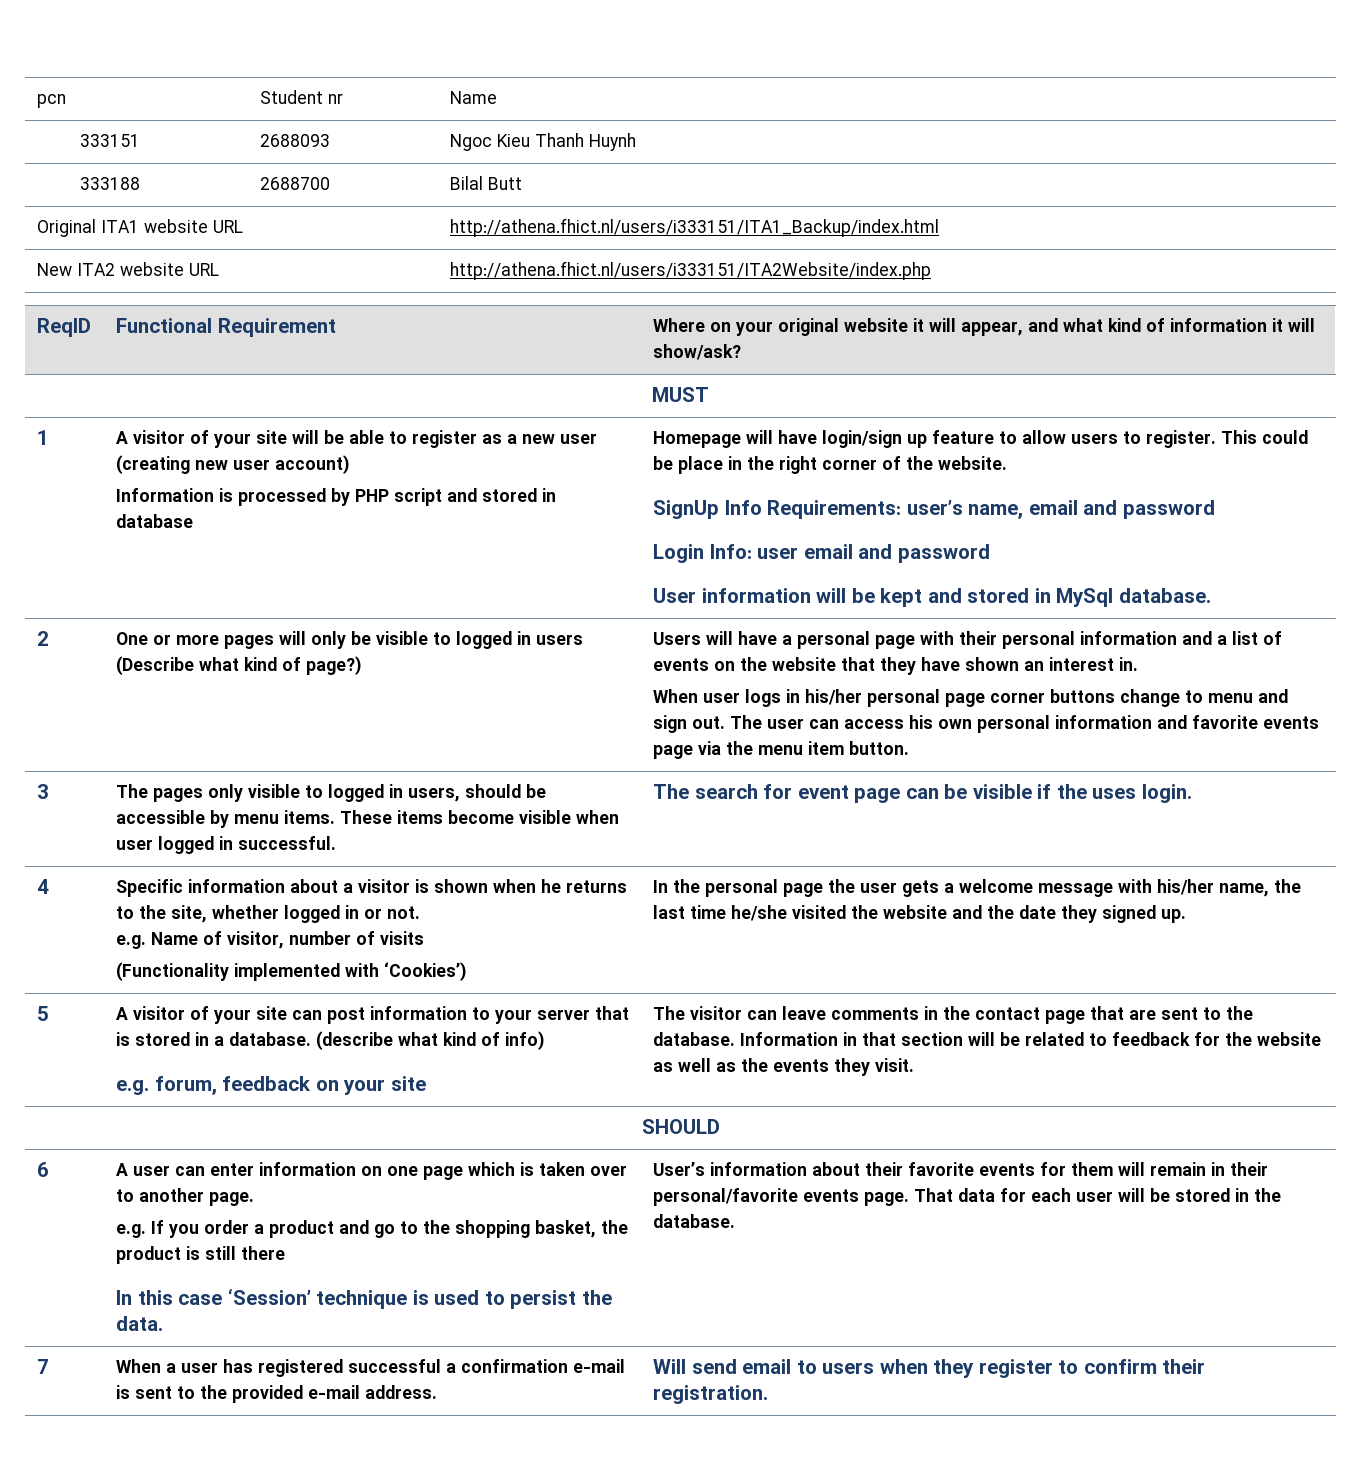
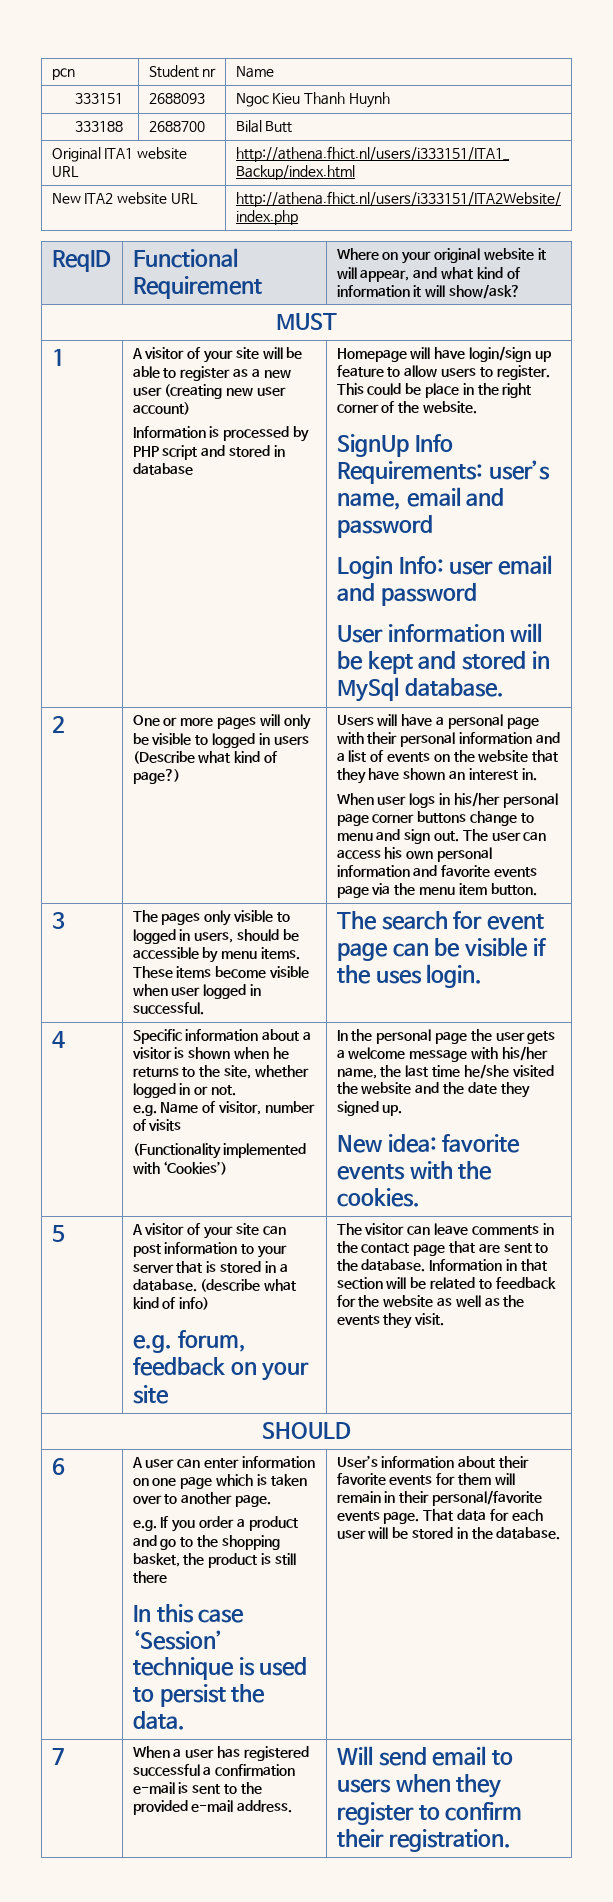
+ New idea: favorite events with the cookies.

